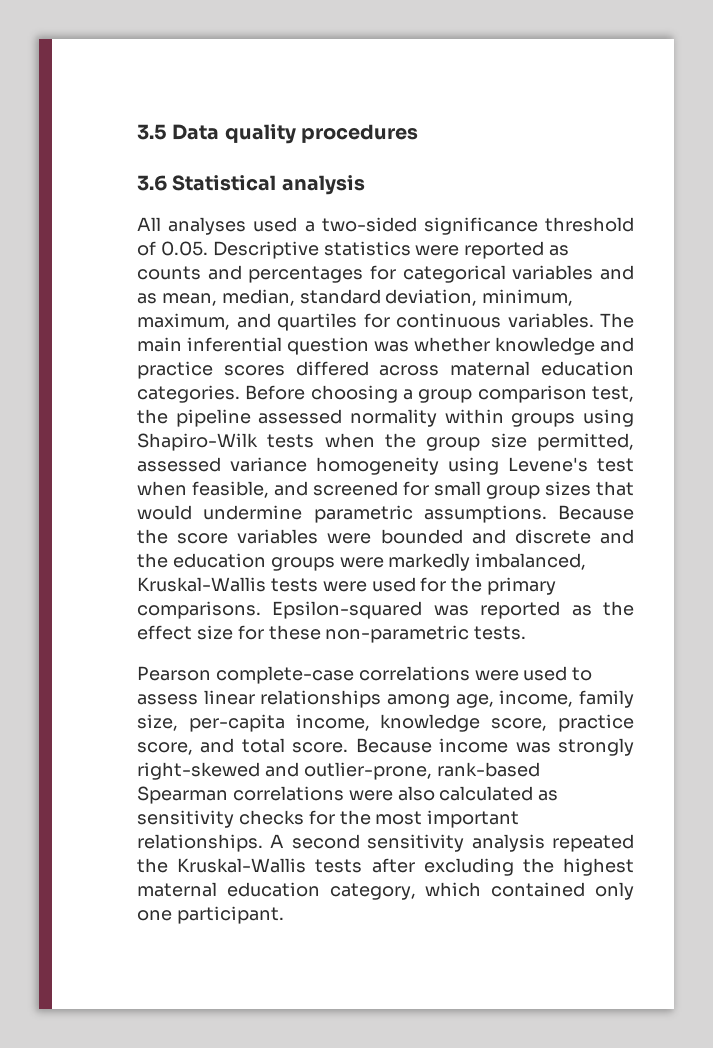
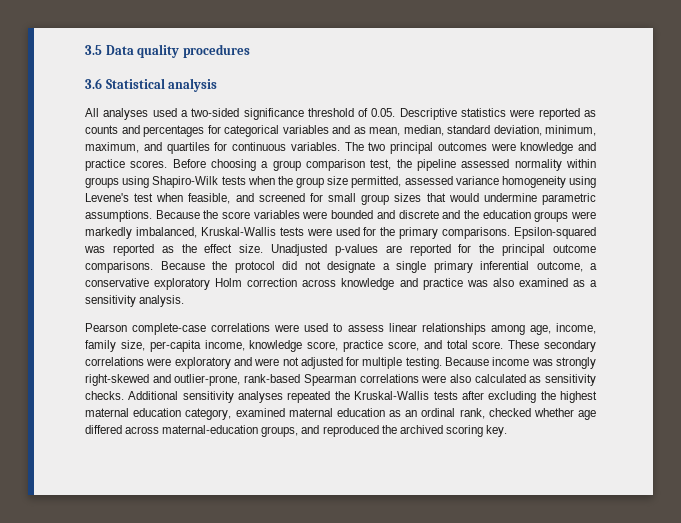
- The main inferential question was whether knowledge and practice scores differed across maternal education categories.
+ The two principal outcomes were knowledge and practice scores.
- Epsilon-squared was reported as the effect size for these non-parametric tests.
+ Epsilon-squared was reported as the effect size. Unadjusted p-values are reported for the principal outcome comparisons. Because the protocol did not designate a single primary inferential outcome, a conservative exploratory Holm correction across knowledge and practice was also examined as a sensitivity analysis.
+ These secondary correlations were exploratory and were not adjusted for multiple testing.
- Because income was strongly right-skewed and outlier-prone, rank-based Spearman correlations were also calculated as sensitivity checks for the most important relationships. A second sensitivity analysis repeated the Kruskal-Wallis tests after excluding the highest maternal education category, which contained only one participant.
+ Because income was strongly right-skewed and outlier-prone, rank-based Spearman correlations were also calculated as sensitivity checks. Additional sensitivity analyses repeated the Kruskal-Wallis tests after excluding the highest maternal education category, examined maternal education as an ordinal rank, checked whether age differed across maternal-education groups, and reproduced the archived scoring key.

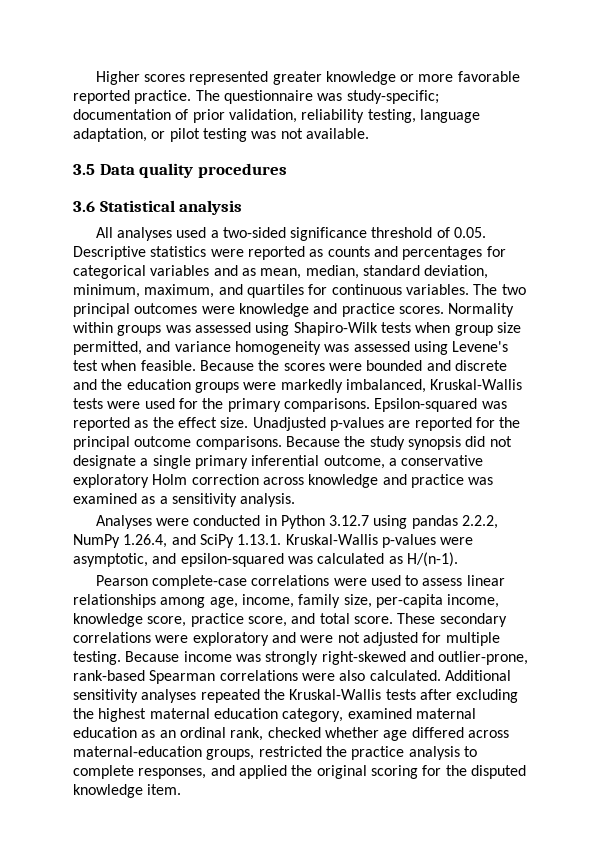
+ Higher scores represented greater knowledge or more favorable reported practice. The questionnaire was study-specific; documentation of prior validation, reliability testing, language adaptation, or pilot testing was not available.
- Before choosing a group comparison test, the pipeline assessed normality within groups using Shapiro-Wilk tests when the group size permitted, assessed variance homogeneity using Levene's test when feasible, and screened for small group sizes that would undermine parametric assumptions. Because the score variables were bounded and discrete and the education groups were markedly imbalanced, Kruskal-Wallis tests were used for the primary comparisons.
+ Normality within groups was assessed using Shapiro-Wilk tests when group size permitted, and variance homogeneity was assessed using Levene's test when feasible. Because the scores were bounded and discrete and the education groups were markedly imbalanced, Kruskal-Wallis tests were used for the primary comparisons.
- Because the protocol did not designate a single primary inferential outcome, a conservative exploratory Holm correction across knowledge and practice was also examined as a sensitivity analysis.
+ Because the study synopsis did not designate a single primary inferential outcome, a conservative exploratory Holm correction across knowledge and practice was examined as a sensitivity analysis.
+ Analyses were conducted in Python 3.12.7 using pandas 2.2.2, NumPy 1.26.4, and SciPy 1.13.1. Kruskal-Wallis p-values were asymptotic, and epsilon-squared was calculated as H/(n-1).
- Because income was strongly right-skewed and outlier-prone, rank-based Spearman correlations were also calculated as sensitivity checks.
+ Because income was strongly right-skewed and outlier-prone, rank-based Spearman correlations were also calculated.
- Additional sensitivity analyses repeated the Kruskal-Wallis tests after excluding the highest maternal education category, examined maternal education as an ordinal rank, checked whether age differed across maternal-education groups, and reproduced the archived scoring key.
+ Additional sensitivity analyses repeated the Kruskal-Wallis tests after excluding the highest maternal education category, examined maternal education as an ordinal rank, checked whether age differed across maternal-education groups, restricted the practice analysis to complete responses, and applied the original scoring for the disputed knowledge item.

